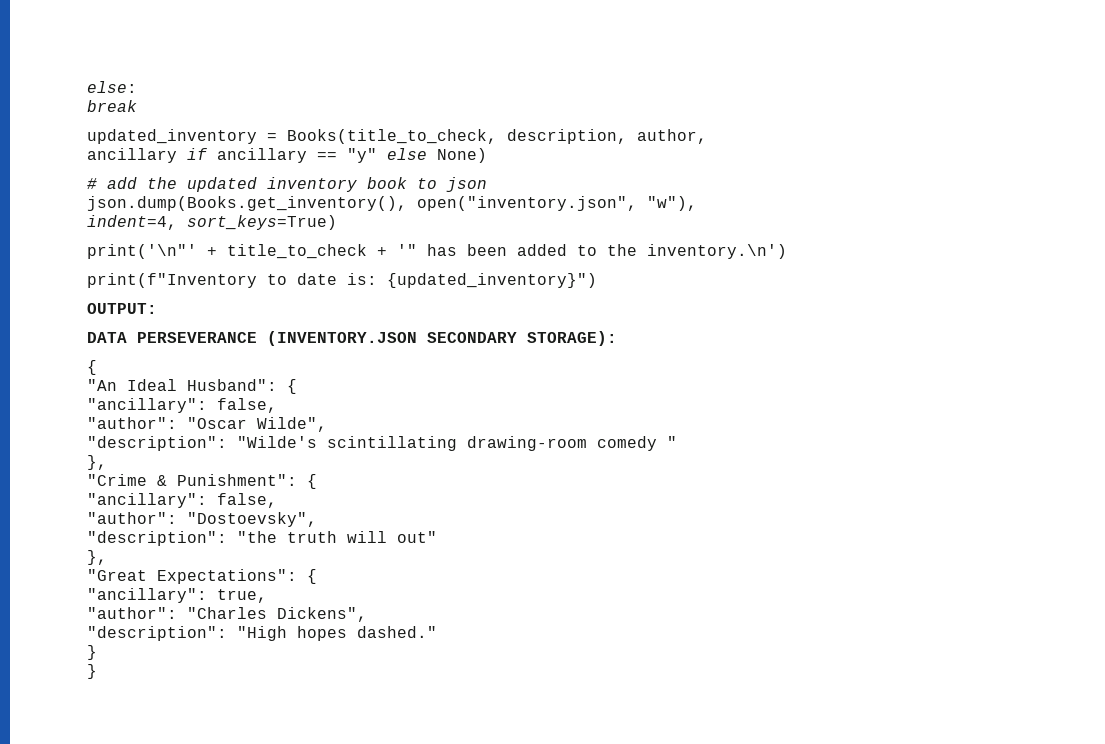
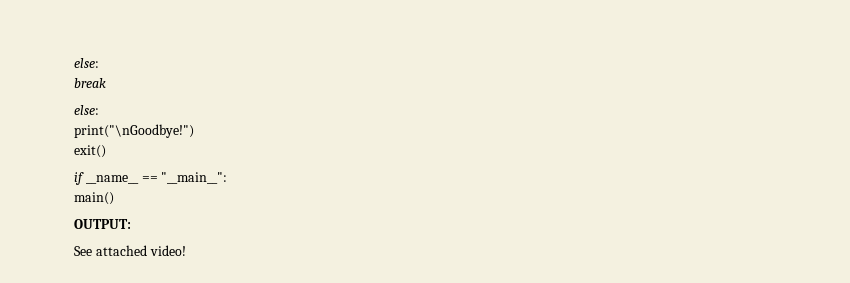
  break
- updated_inventory = Books(title_to_check, description, author,
- ancillary if ancillary == "y" else None)
- # add the updated inventory book to json
- json.dump(Books.get_inventory(), open("inventory.json", "w"),
- indent=4, sort_keys=True)
- print('\n"' + title_to_check + '" has been added to the inventory.\n')
- print(f"Inventory to date is: {updated_inventory}")
+ else:
+ print("\nGoodbye!")
+ exit()
+ if __name__ == "__main__":
+ main()
  OUTPUT:
- DATA PERSEVERANCE (INVENTORY.JSON SECONDARY STORAGE):
- {
- "An Ideal Husband": {
- "ancillary": false,
- "author": "Oscar Wilde",
- "description": "Wilde's scintillating drawing-room comedy "
- },
- "Crime & Punishment": {
- "ancillary": false,
- "author": "Dostoevsky",
- "description": "the truth will out"
- },
- "Great Expectations": {
- "ancillary": true,
- "author": "Charles Dickens",
- "description": "High hopes dashed."
- }
- }
+ See attached video!

